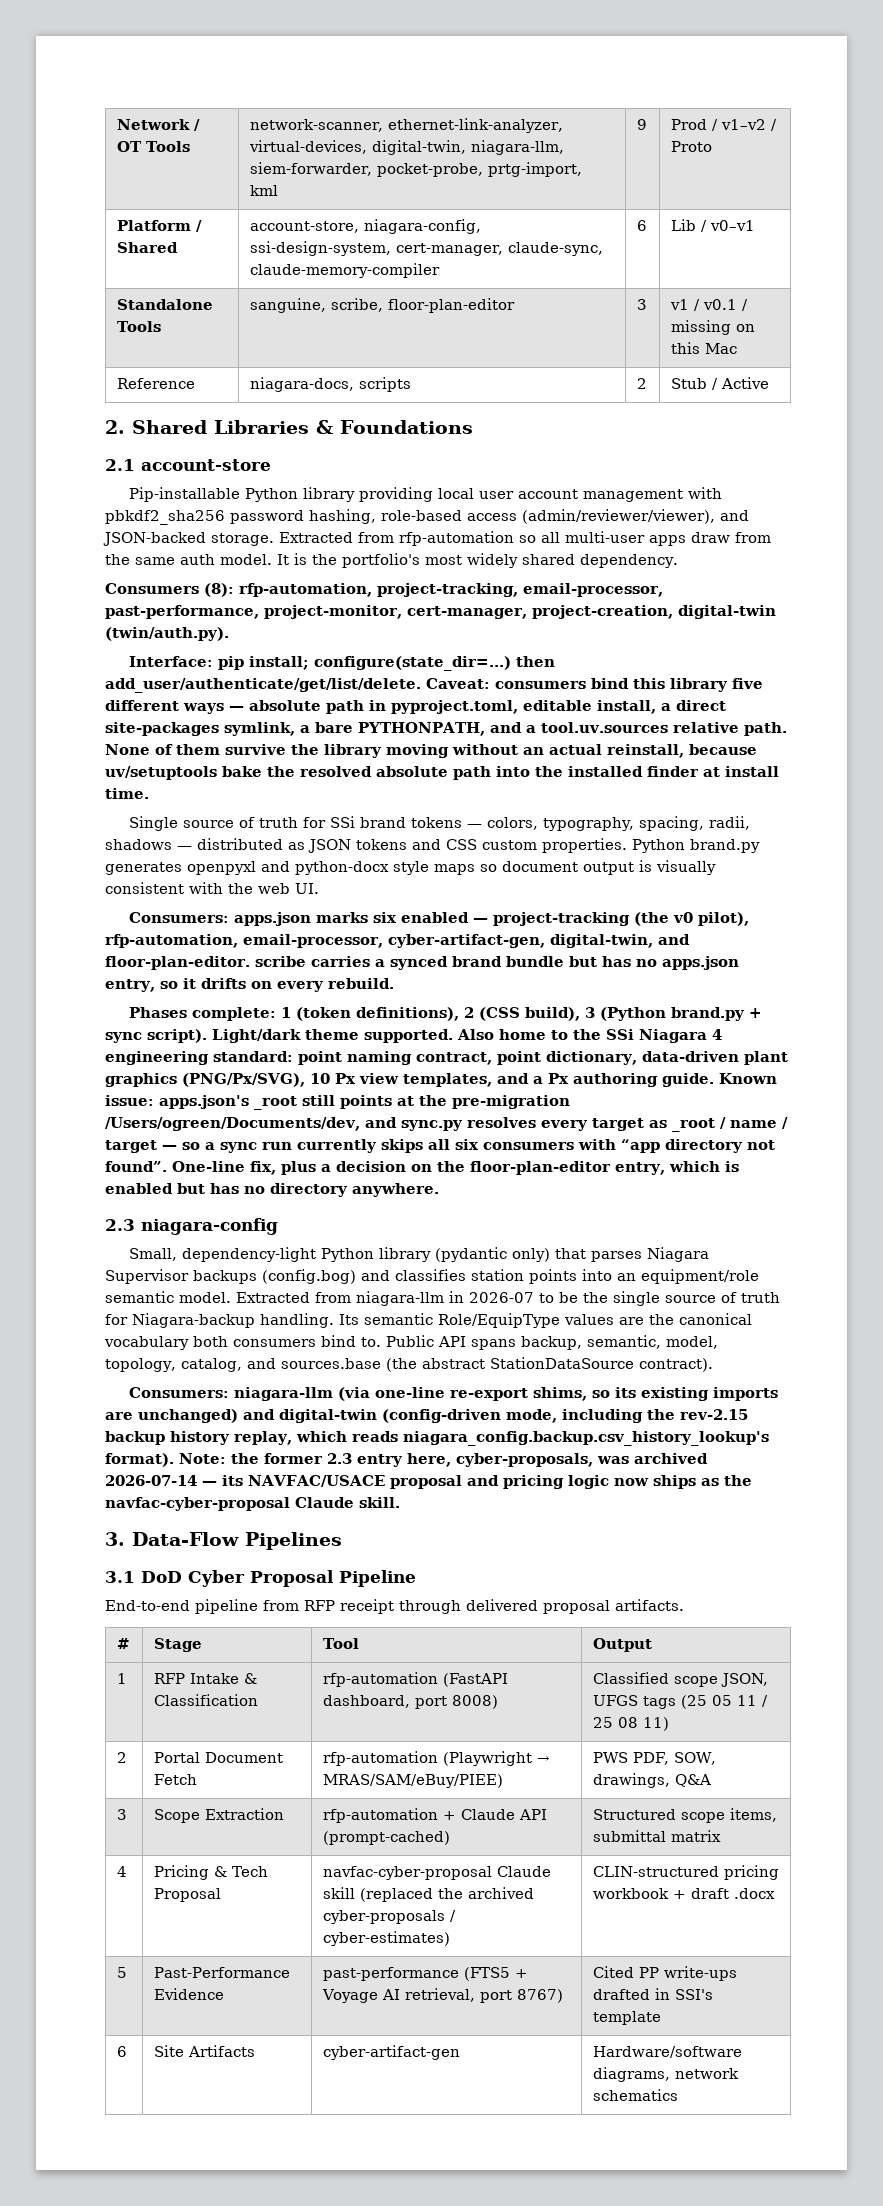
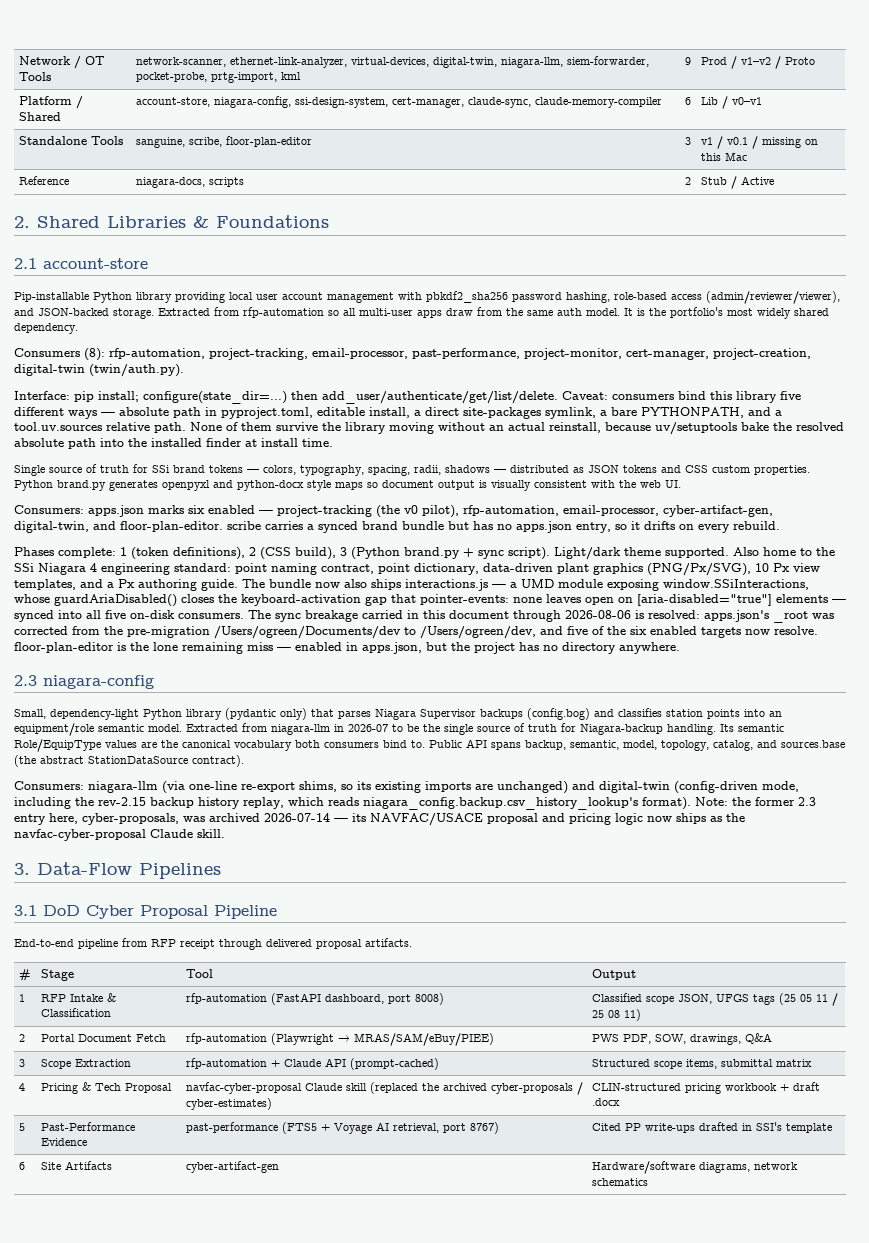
- Known issue: apps.json's _root still points at the pre-migration /Users/ogreen/Documents/dev, and sync.py resolves every target as _root / name / target — so a sync run currently skips all six consumers with “app directory not found”. One-line fix, plus a decision on the floor-plan-editor entry, which is enabled but has no directory anywhere.
+ The bundle now also ships interactions.js — a UMD module exposing window.SSiInteractions, whose guardAriaDisabled() closes the keyboard-activation gap that pointer-events: none leaves open on [aria-disabled="true"] elements — synced into all five on-disk consumers. The sync breakage carried in this document through 2026-08-06 is resolved: apps.json's _root was corrected from the pre-migration /Users/ogreen/Documents/dev to /Users/ogreen/dev, and five of the six enabled targets now resolve. floor-plan-editor is the lone remaining miss — enabled in apps.json, but the project has no directory anywhere.

